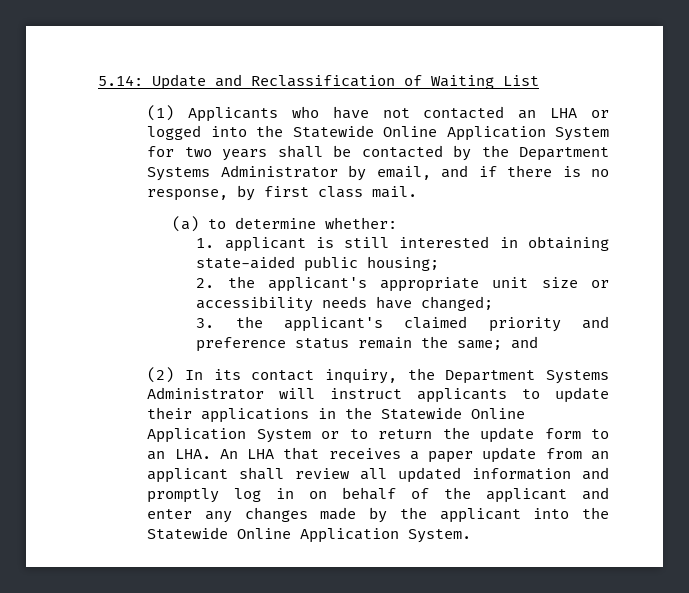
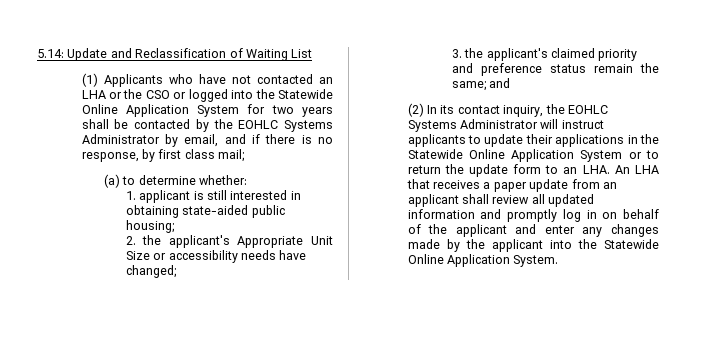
- (1) Applicants who have not contacted an LHA or logged into the Statewide Online Application System for two years shall be contacted by the Department Systems Administrator by email, and if there is no response, by first class mail.
+ (1) Applicants who have not contacted an LHA or the CSO or logged into the Statewide Online Application System for two years shall be contacted by the EOHLC Systems Administrator by email, and if there is no response, by first class mail;
- 2. the applicant's appropriate unit size or accessibility needs have changed;
+ 2. the applicant's Appropriate Unit Size or accessibility needs have changed;
- (2) In its contact inquiry, the Department Systems Administrator will instruct applicants to update their applications in the Statewide Online Application System or to return the update form to an LHA. An LHA that receives a paper update from an applicant shall review all updated information and promptly log in on behalf of the applicant and enter any changes made by the applicant into the Statewide Online Application System.
+ (2) In its contact inquiry, the EOHLC Systems Administrator will instruct applicants to update their applications in the Statewide Online Application System or to return the update form to an LHA. An LHA that receives a paper update from an applicant shall review all updated information and promptly log in on behalf of the applicant and enter any changes made by the applicant into the Statewide Online Application System.

